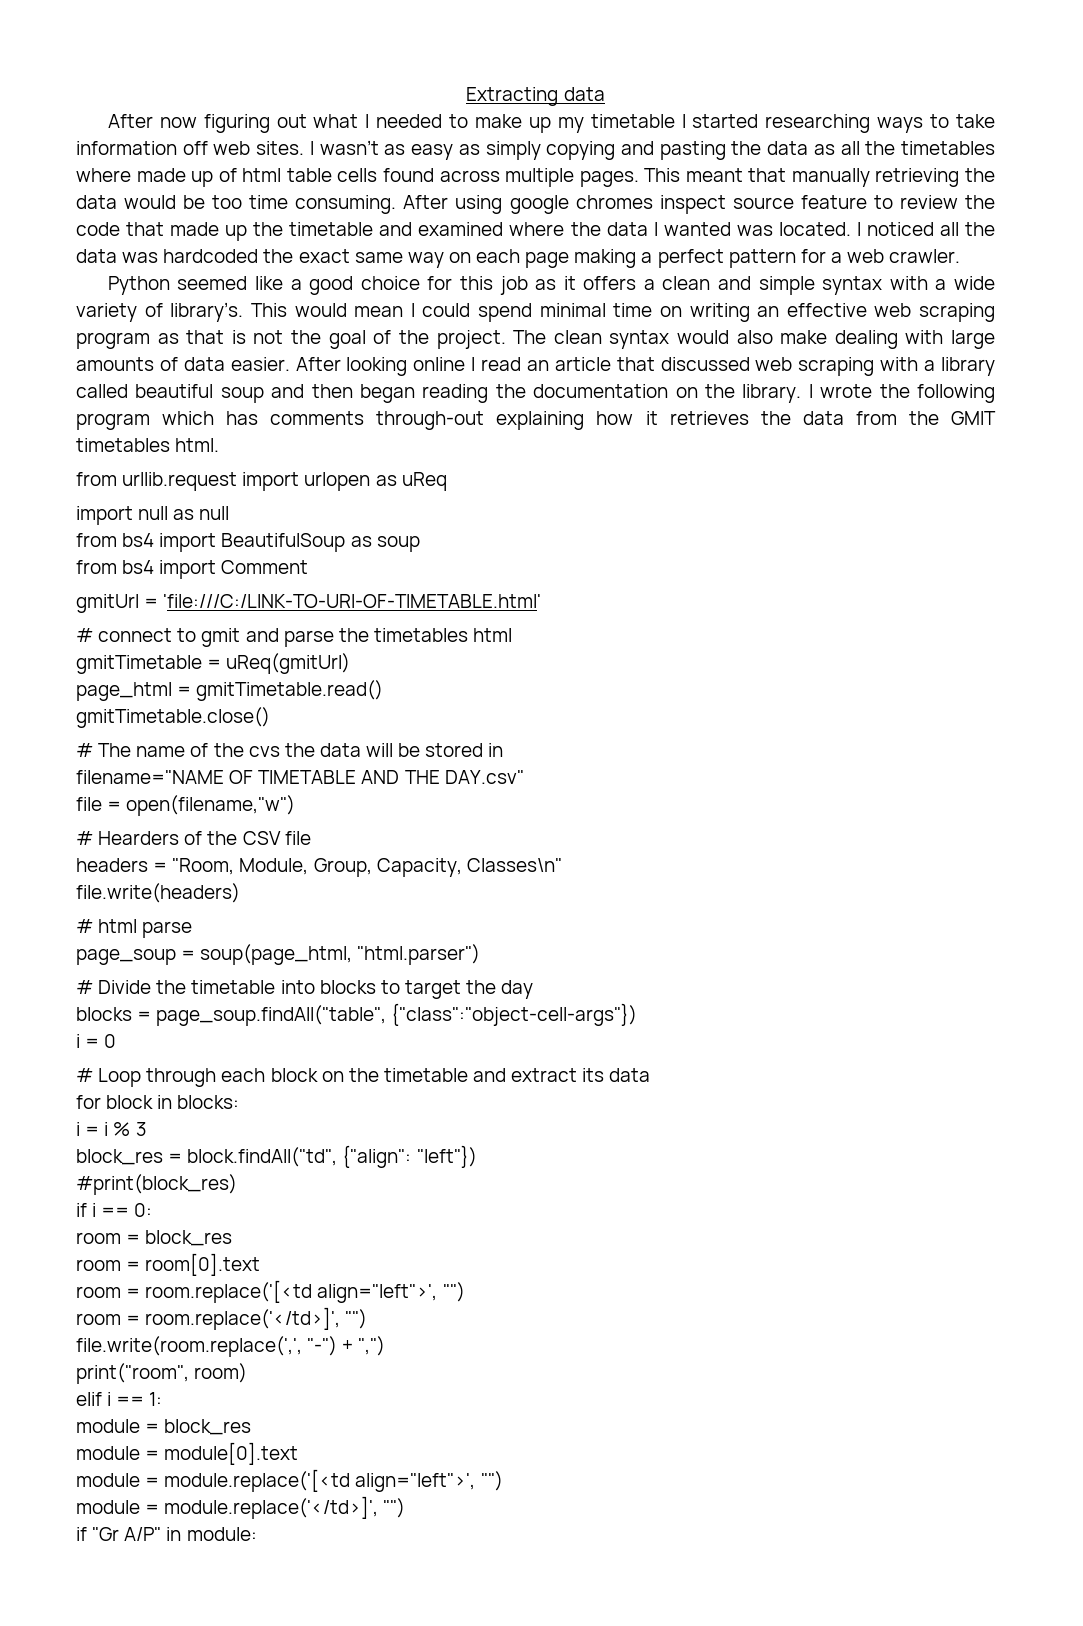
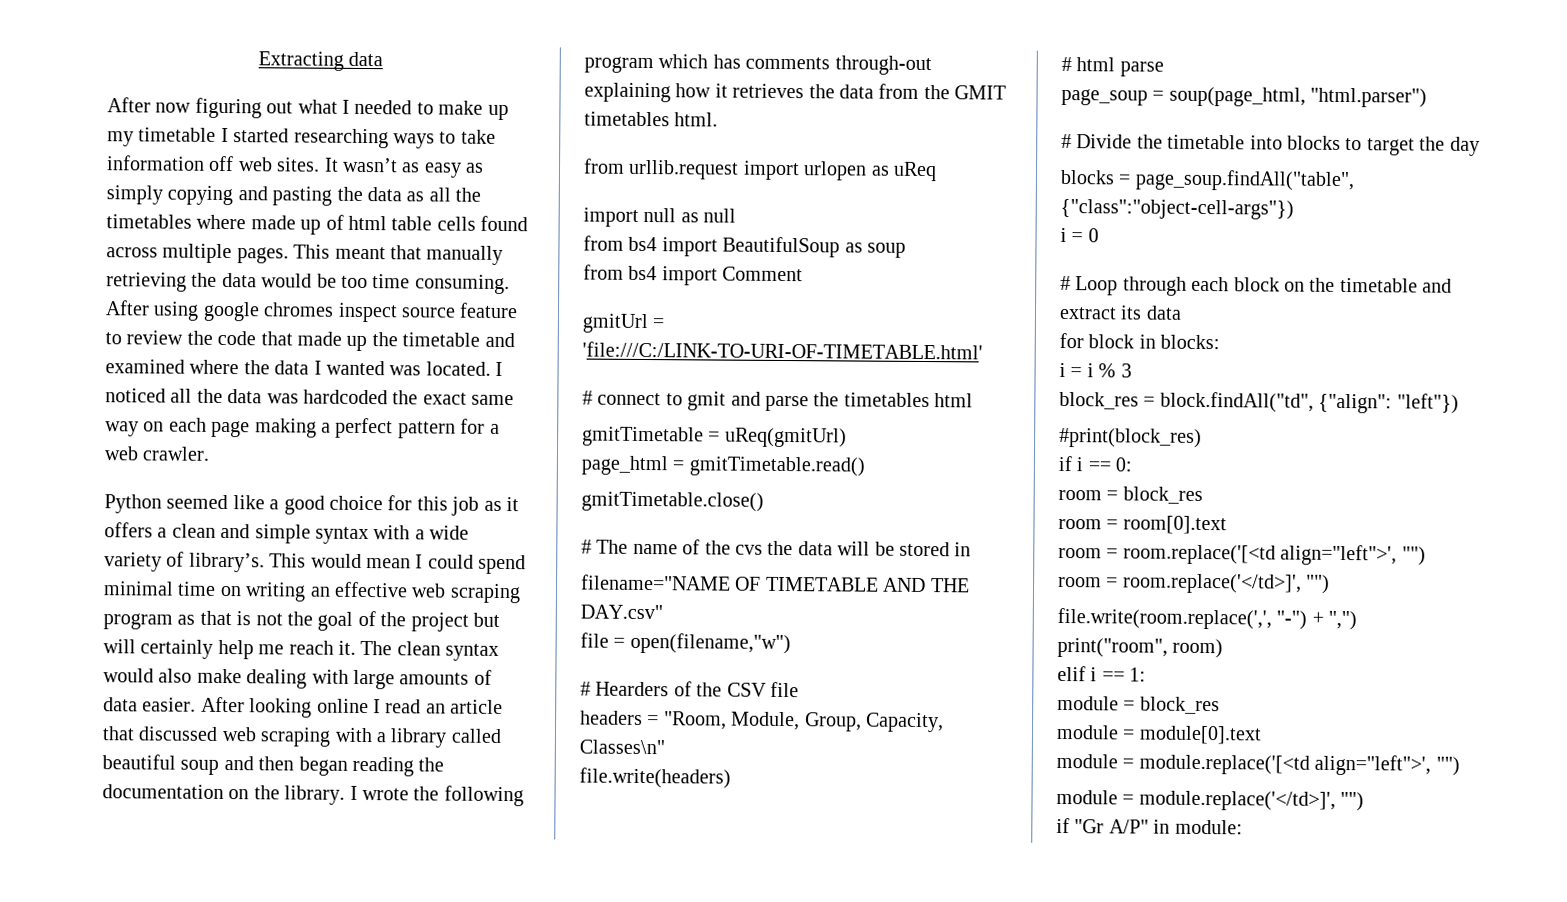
- I wasn’t as easy as simply copying and pasting the data as all the timetables where made up of html table cells found across multiple pages.
+ It wasn’t as easy as simply copying and pasting the data as all the timetables where made up of html table cells found across multiple pages.
- This would mean I could spend minimal time on writing an effective web scraping program as that is not the goal of the project.
+ This would mean I could spend minimal time on writing an effective web scraping program as that is not the goal of the project but will certainly help me reach it.

